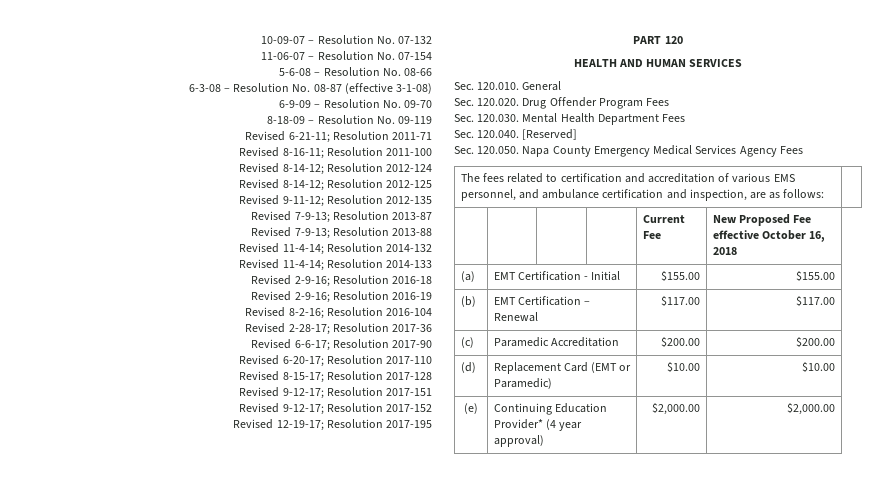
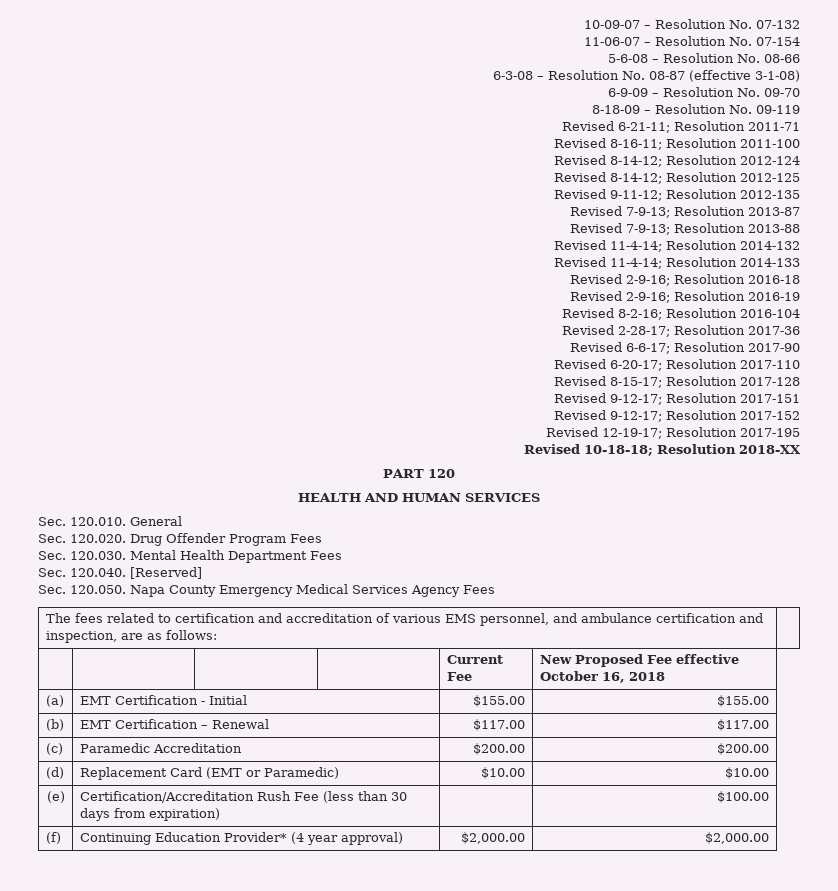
+ Revised 10-18-18; Resolution 2018-XX
- (e) | Continuing Education Provider* (4 year approval) | $2,000.00 | $2,000.00
+ (e) | Certification/Accreditation Rush Fee (less than 30 days from expiration) | | $100.00
+ (f) | Continuing Education Provider* (4 year approval) | $2,000.00 | $2,000.00

